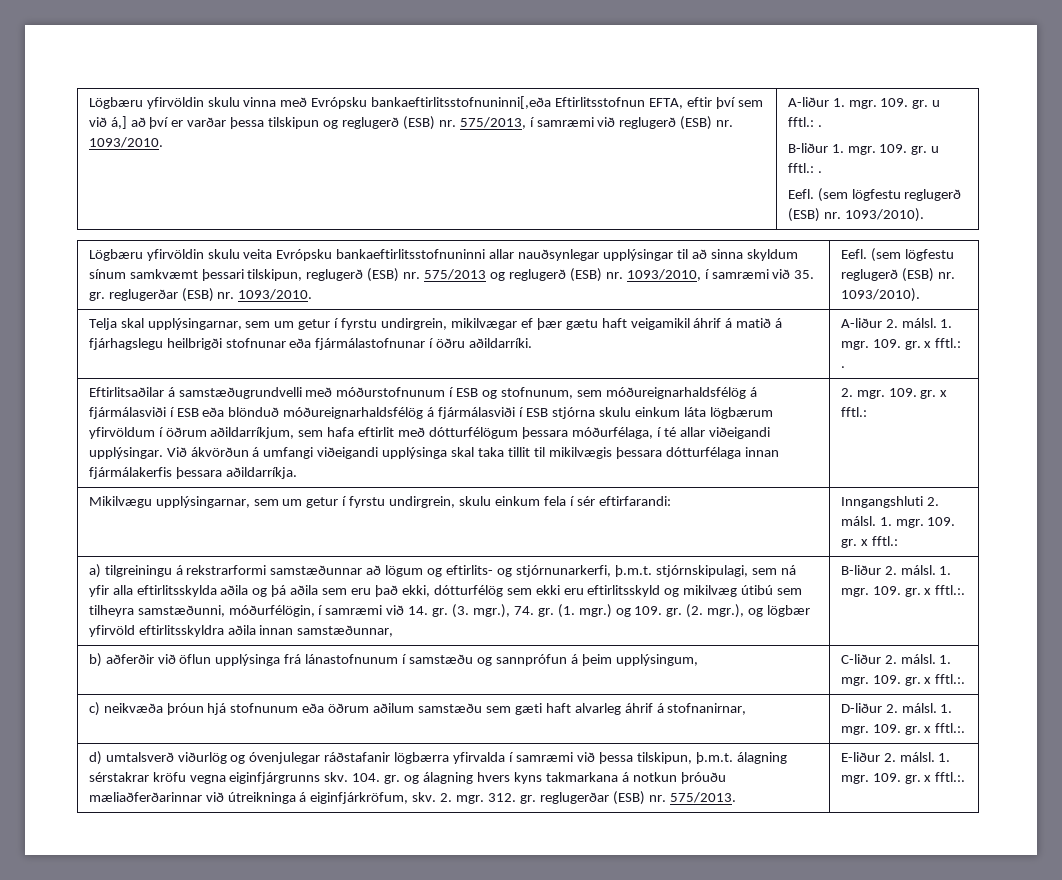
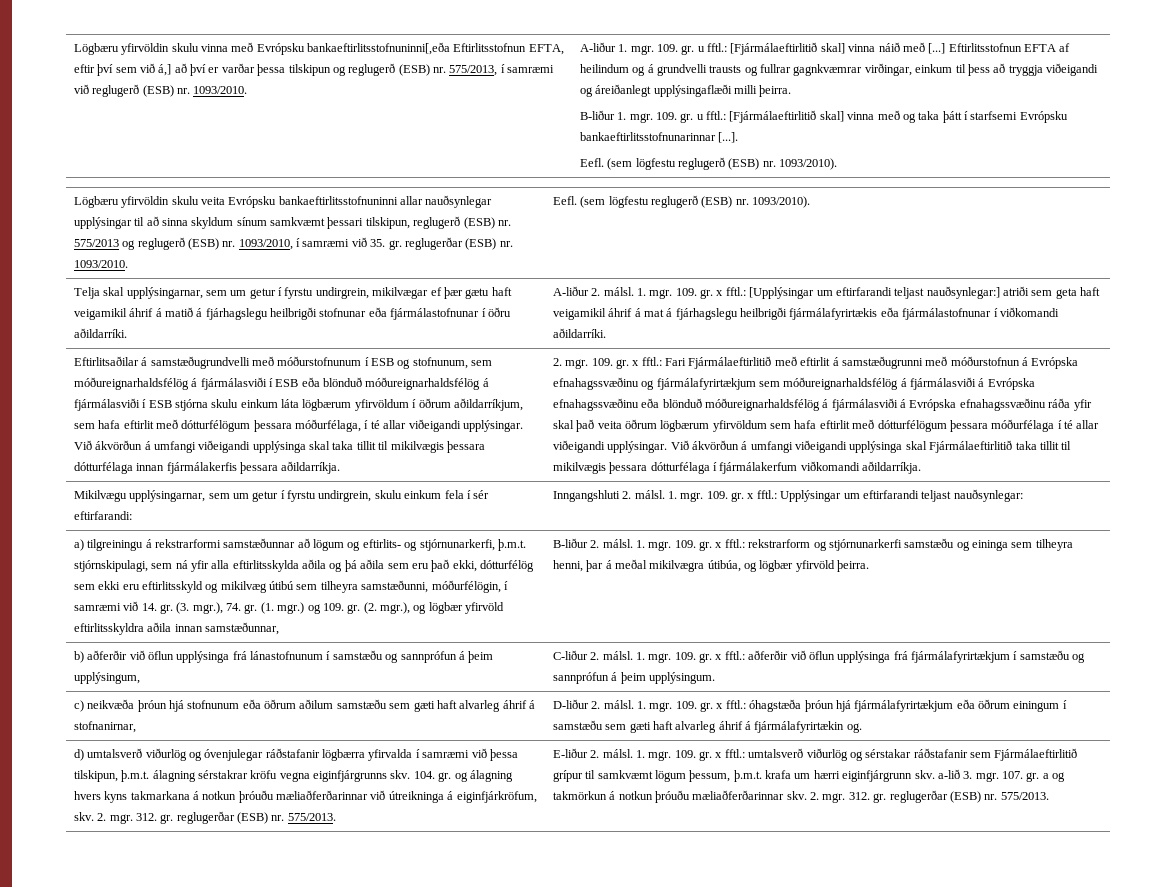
- A-liður 1. mgr. 109. gr. u fftl.: .
+ A-liður 1. mgr. 109. gr. u fftl.: [Fjármálaeftirlitið skal] vinna náið með [...] Eftirlitsstofnun EFTA af heilindum og á grundvelli trausts og fullrar gagnkvæmrar virðingar, einkum til þess að tryggja viðeigandi og áreiðanlegt upplýsingaflæði milli þeirra.
- B-liður 1. mgr. 109. gr. u fftl.: .
+ B-liður 1. mgr. 109. gr. u fftl.: [Fjármálaeftirlitið skal] vinna með og taka þátt í starfsemi Evrópsku bankaeftirlitsstofnunarinnar [...].
- 109. gr. x fftl.: .
+ 109. gr. x fftl.: [Upplýsingar um eftirfarandi teljast nauðsynlegar:] atriði sem geta haft veigamikil áhrif á mat á fjárhagslegu heilbrigði fjármálafyrirtækis eða fjármálastofnunar í viðkomandi aðildarríki.
- 2. mgr. 109. gr. x fftl.:
+ 2. mgr. 109. gr. x fftl.: Fari Fjármálaeftirlitið með eftirlit á samstæðugrunni með móðurstofnun á Evrópska efnahagssvæðinu og fjármálafyrirtækjum sem móðureignarhaldsfélög á fjármálasviði á Evrópska efnahagssvæðinu eða blönduð móðureignarhaldsfélög á fjármálasviði á Evrópska efnahagssvæðinu ráða yfir skal það veita öðrum lögbærum yfirvöldum sem hafa eftirlit með dótturfélögum þessara móðurfélaga í té allar viðeigandi upplýsingar. Við ákvörðun á umfangi viðeigandi upplýsinga skal Fjármálaeftirlitið taka tillit til mikilvægis þessara dótturfélaga í fjármálakerfum viðkomandi aðildarríkja.
- Mikilvægu upplýsingarnar, sem um getur í fyrstu undirgrein, skulu einkum fela í sér eftirfarandi: | Inngangshluti 2. málsl. 1. mgr. 109. gr. x fftl.:
+ Mikilvægu upplýsingarnar, sem um getur í fyrstu undirgrein, skulu einkum fela í sér eftirfarandi: | Inngangshluti 2. málsl. 1. mgr. 109. gr. x fftl.: Upplýsingar um eftirfarandi teljast nauðsynlegar:
- B-liður 2. málsl. 1. mgr. 109. gr. x fftl.:.
+ B-liður 2. málsl. 1. mgr. 109. gr. x fftl.: rekstrarform og stjórnunarkerfi samstæðu og eininga sem tilheyra henni, þar á meðal mikilvægra útibúa, og lögbær yfirvöld þeirra.
- b) aðferðir við öflun upplýsinga frá lánastofnunum í samstæðu og sannprófun á þeim upplýsingum, | C-liður 2. málsl. 1. mgr. 109. gr. x fftl.:.
+ b) aðferðir við öflun upplýsinga frá lánastofnunum í samstæðu og sannprófun á þeim upplýsingum, | C-liður 2. málsl. 1. mgr. 109. gr. x fftl.: aðferðir við öflun upplýsinga frá fjármálafyrirtækjum í samstæðu og sannprófun á þeim upplýsingum.
- D-liður 2. málsl. 1. mgr. 109. gr. x fftl.:.
+ D-liður 2. málsl. 1. mgr. 109. gr. x fftl.: óhagstæða þróun hjá fjármálafyrirtækjum eða öðrum einingum í samstæðu sem gæti haft alvarleg áhrif á fjármálafyrirtækin og.
- E-liður 2. málsl. 1. mgr. 109. gr. x fftl.:.
+ E-liður 2. málsl. 1. mgr. 109. gr. x fftl.: umtalsverð viðurlög og sérstakar ráðstafanir sem Fjármálaeftirlitið grípur til samkvæmt lögum þessum, þ.m.t. krafa um hærri eiginfjárgrunn skv. a-lið 3. mgr. 107. gr. a og takmörkun á notkun þróuðu mæliaðferðarinnar skv. 2. mgr. 312. gr. reglugerðar (ESB) nr. 575/2013.

